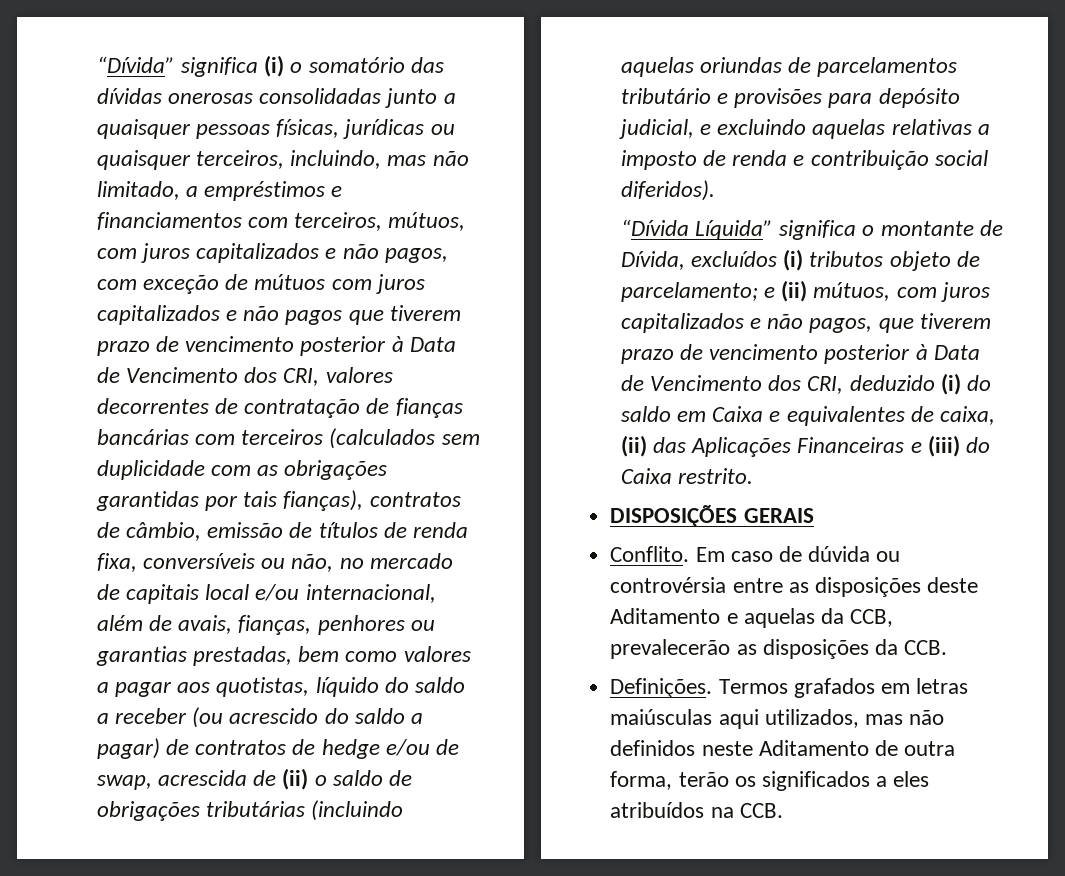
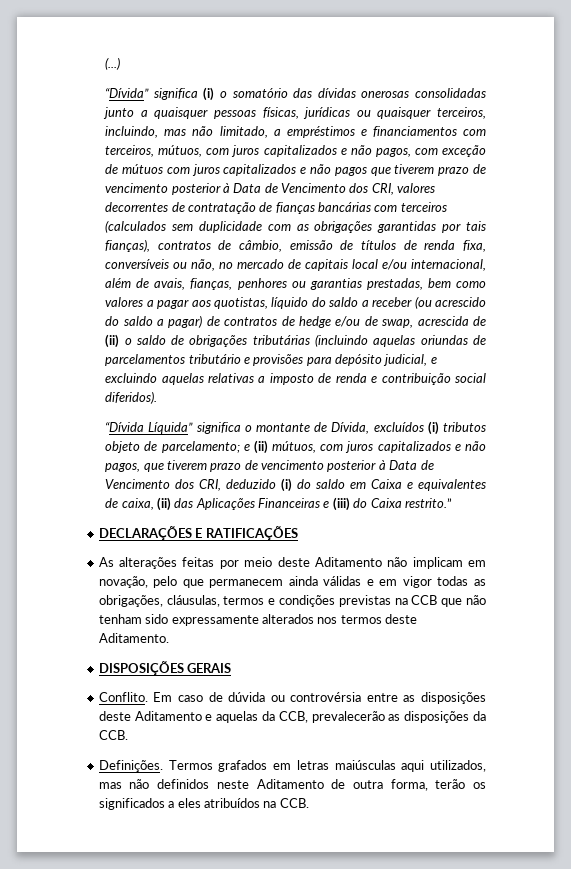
+ (...)
- “Dívida Líquida” significa o montante de Dívida, excluídos (i) tributos objeto de parcelamento; e (ii) mútuos, com juros capitalizados e não pagos, que tiverem prazo de vencimento posterior à Data de Vencimento dos CRI, deduzido (i) do saldo em Caixa e equivalentes de caixa, (ii) das Aplicações Financeiras e (iii) do Caixa restrito.
+ “Dívida Líquida” significa o montante de Dívida, excluídos (i) tributos objeto de parcelamento; e (ii) mútuos, com juros capitalizados e não pagos, que tiverem prazo de vencimento posterior à Data de Vencimento dos CRI, deduzido (i) do saldo em Caixa e equivalentes de caixa, (ii) das Aplicações Financeiras e (iii) do Caixa restrito.”
+ DECLARAÇÕES E RATIFICAÇÕES
+ As alterações feitas por meio deste Aditamento não implicam em novação, pelo que permanecem ainda válidas e em vigor todas as obrigações, cláusulas, termos e condições previstas na CCB que não tenham sido expressamente alterados nos termos deste Aditamento.

